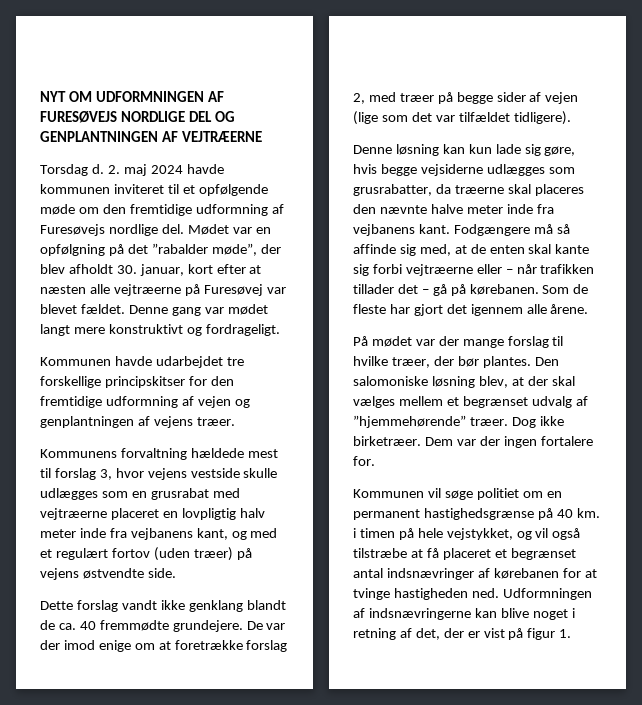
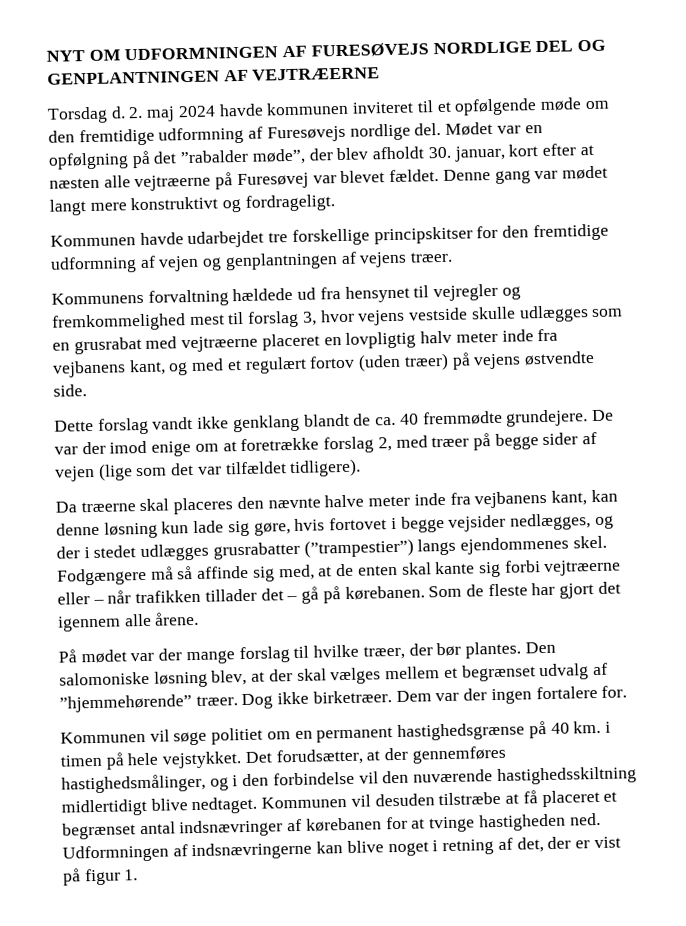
- Kommunens forvaltning hældede mest til forslag 3, hvor vejens vestside skulle udlægges som en grusrabat med vejtræerne placeret en lovpligtig halv meter inde fra vejbanens kant, og med et regulært fortov (uden træer) på vejens østvendte side.
+ Kommunens forvaltning hældede ud fra hensynet til vejregler og fremkommelighed mest til forslag 3, hvor vejens vestside skulle udlægges som en grusrabat med vejtræerne placeret en lovpligtig halv meter inde fra vejbanens kant, og med et regulært fortov (uden træer) på vejens østvendte side.
- Denne løsning kan kun lade sig gøre, hvis begge vejsiderne udlægges som grusrabatter, da træerne skal placeres den nævnte halve meter inde fra vejbanens kant.
+ Da træerne skal placeres den nævnte halve meter inde fra vejbanens kant, kan denne løsning kun lade sig gøre, hvis fortovet i begge vejsider nedlægges, og der i stedet udlægges grusrabatter (”trampestier”) langs ejendommenes skel.
- Kommunen vil søge politiet om en permanent hastighedsgrænse på 40 km. i timen på hele vejstykket, og vil også tilstræbe at få placeret et begrænset antal indsnævringer af kørebanen for at tvinge hastigheden ned.
+ Kommunen vil søge politiet om en permanent hastighedsgrænse på 40 km. i timen på hele vejstykket. Det forudsætter, at der gennemføres hastighedsmålinger, og i den forbindelse vil den nuværende hastighedsskiltning midlertidigt blive nedtaget. Kommunen vil desuden tilstræbe at få placeret et begrænset antal indsnævringer af kørebanen for at tvinge hastigheden ned.

